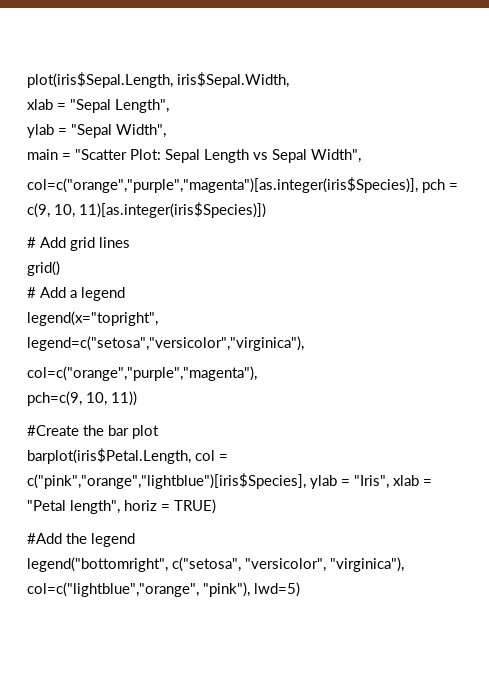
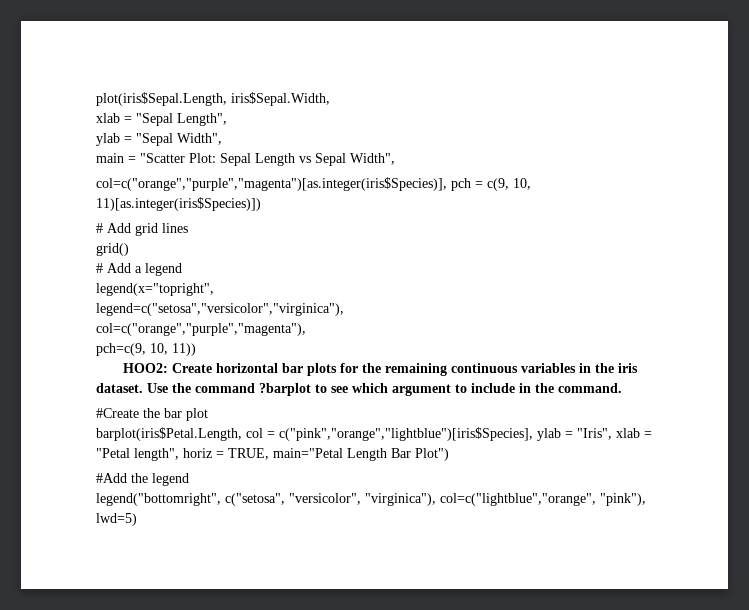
+ HOO2: Create horizontal bar plots for the remaining continuous variables in the iris dataset. Use the command ?barplot to see which argument to include in the command.
- barplot(iris$Petal.Length, col = c("pink","orange","lightblue")[iris$Species], ylab = "Iris", xlab = "Petal length", horiz = TRUE)
+ barplot(iris$Petal.Length, col = c("pink","orange","lightblue")[iris$Species], ylab = "Iris", xlab = "Petal length", horiz = TRUE, main="Petal Length Bar Plot")

